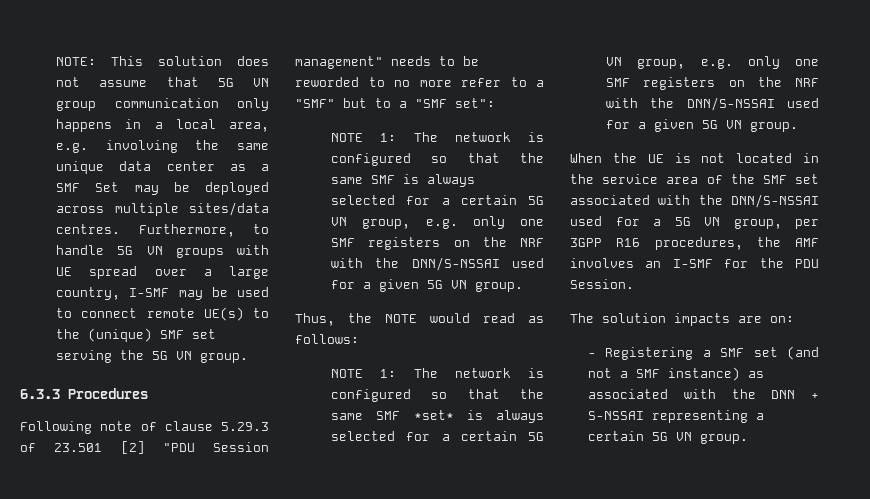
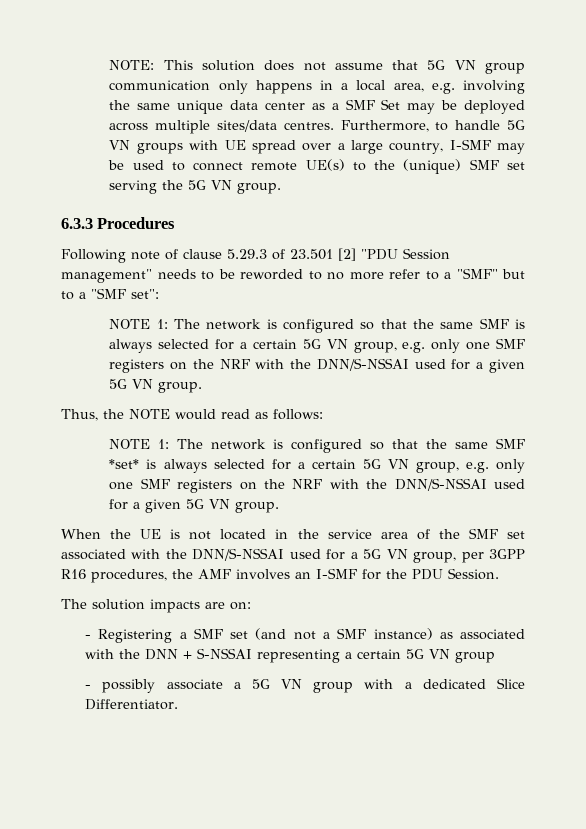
- - Registering a SMF set (and not a SMF instance) as associated with the DNN + S-NSSAI representing a certain 5G VN group.
+ - Registering a SMF set (and not a SMF instance) as associated with the DNN + S-NSSAI representing a certain 5G VN group
+ - possibly associate a 5G VN group with a dedicated Slice Differentiator.

